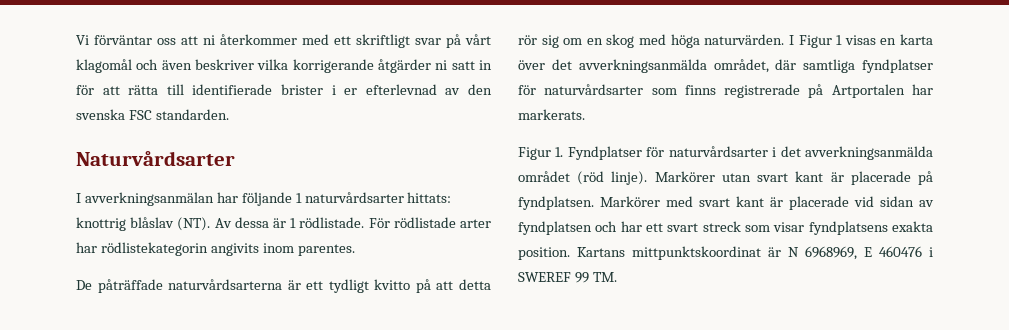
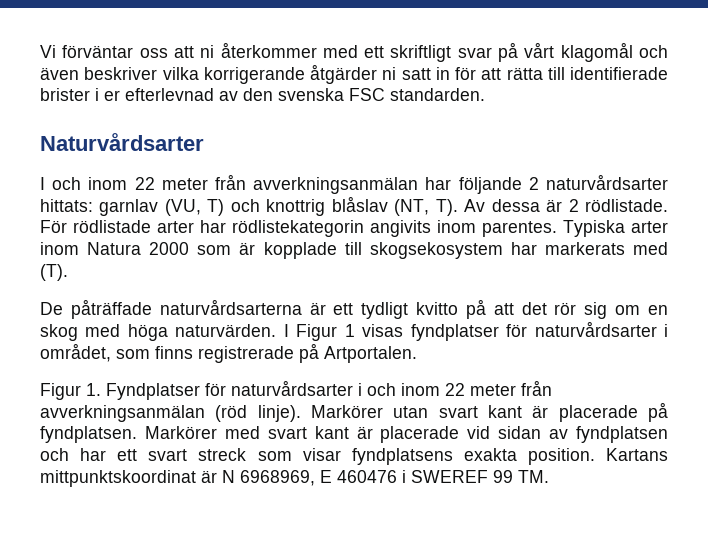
- I avverkningsanmälan har följande 1 naturvårdsarter hittats: knottrig blåslav (NT). Av dessa är 1 rödlistade.
+ I och inom 22 meter från avverkningsanmälan har följande 2 naturvårdsarter hittats: garnlav (VU, T) och knottrig blåslav (NT, T). Av dessa är 2 rödlistade.
+ Typiska arter inom Natura 2000 som är kopplade till skogsekosystem har markerats med (T).
- De påträffade naturvårdsarterna är ett tydligt kvitto på att detta rör sig om en skog med höga naturvärden.
+ De påträffade naturvårdsarterna är ett tydligt kvitto på att det rör sig om en skog med höga naturvärden.
- I Figur 1 visas en karta över det avverkningsanmälda området, där samtliga fyndplatser för naturvårdsarter som finns registrerade på Artportalen har markerats.
+ I Figur 1 visas fyndplatser för naturvårdsarter i området, som finns registrerade på Artportalen.
- Figur 1. Fyndplatser för naturvårdsarter i det avverkningsanmälda området (röd linje).
+ Figur 1. Fyndplatser för naturvårdsarter i och inom 22 meter från avverkningsanmälan (röd linje).

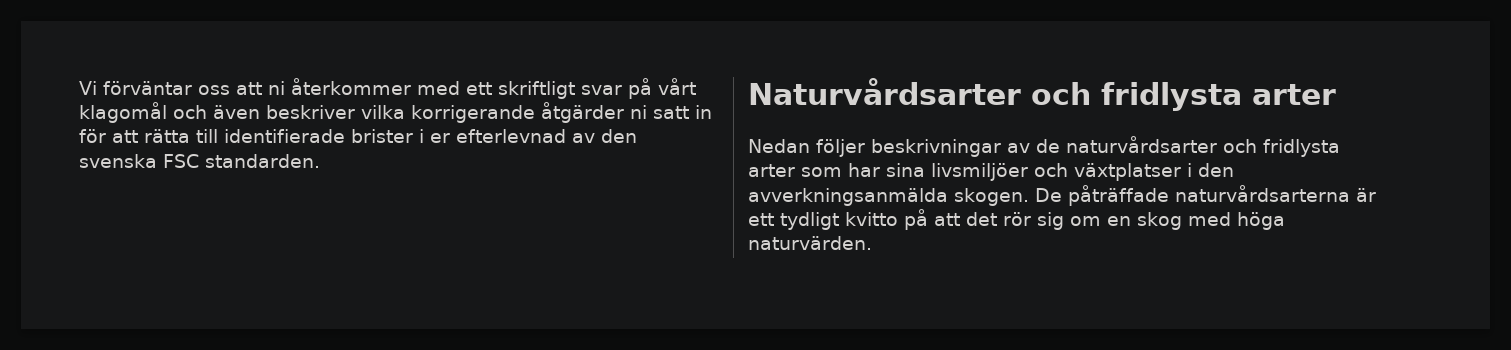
- Naturvårdsarter
- I och inom 22 meter från avverkningsanmälan har följande 2 naturvårdsarter hittats: garnlav (VU, T) och knottrig blåslav (NT, T). Av dessa är 2 rödlistade. För rödlistade arter har rödlistekategorin angivits inom parentes. Typiska arter inom Natura 2000 som är kopplade till skogsekosystem har markerats med (T).
- De påträffade naturvårdsarterna är ett tydligt kvitto på att det rör sig om en skog med höga naturvärden. I Figur 1 visas fyndplatser för naturvårdsarter i området, som finns registrerade på Artportalen.
- Figur 1. Fyndplatser för naturvårdsarter i och inom 22 meter från avverkningsanmälan (röd linje). Markörer utan svart kant är placerade på fyndplatsen. Markörer med svart kant är placerade vid sidan av fyndplatsen och har ett svart streck som visar fyndplatsens exakta position. Kartans mittpunktskoordinat är N 6968969, E 460476 i SWEREF 99 TM.
+ Naturvårdsarter och fridlysta arter
+ Nedan följer beskrivningar av de naturvårdsarter och fridlysta arter som har sina livsmiljöer och växtplatser i den avverkningsanmälda skogen. De påträffade naturvårdsarterna är ett tydligt kvitto på att det rör sig om en skog med höga naturvärden.

